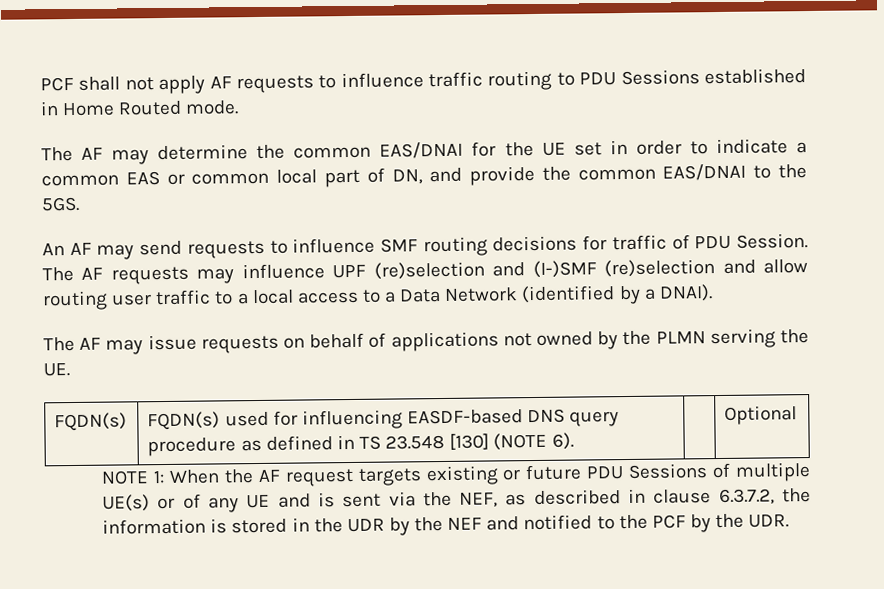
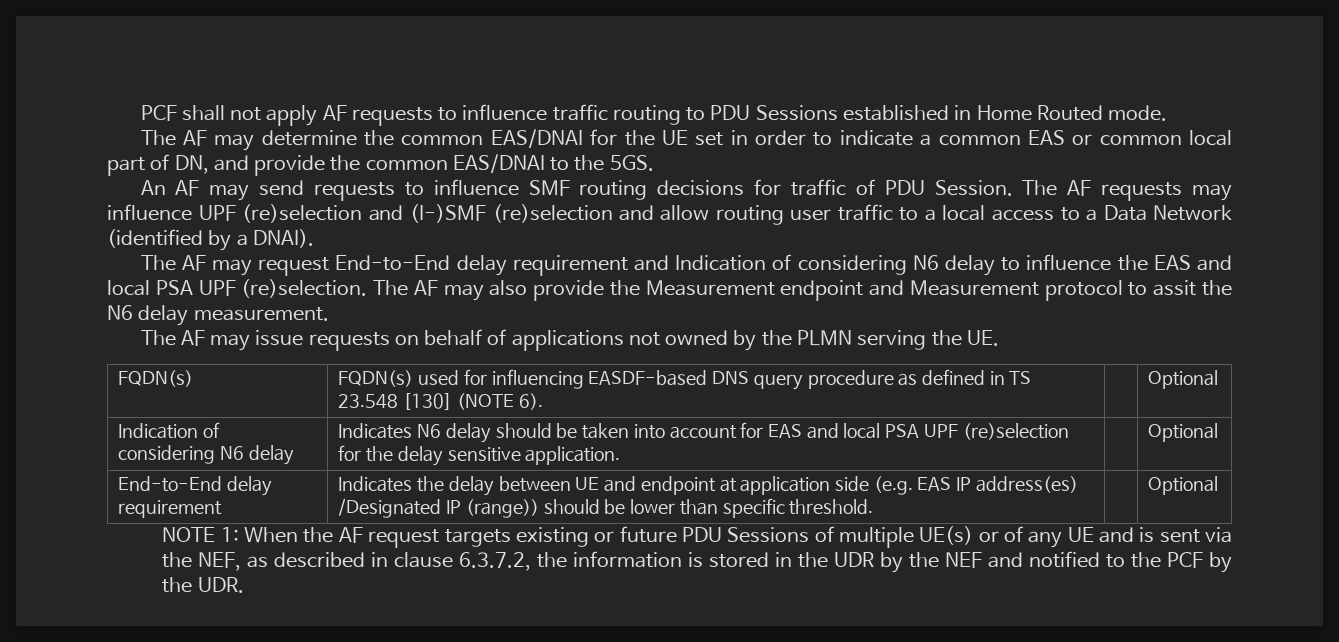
+ The AF may request End-to-End delay requirement and Indication of considering N6 delay to influence the EAS and local PSA UPF (re)selection. The AF may also provide the Measurement endpoint and Measurement protocol to assit the N6 delay measurement.
+ Indication of considering N6 delay | Indicates N6 delay should be taken into account for EAS and local PSA UPF (re)selection for the delay sensitive application. | | Optional
+ End-to-End delay requirement | Indicates the delay between UE and endpoint at application side (e.g. EAS IP address(es) /Designated IP (range)) should be lower than specific threshold. | | Optional

